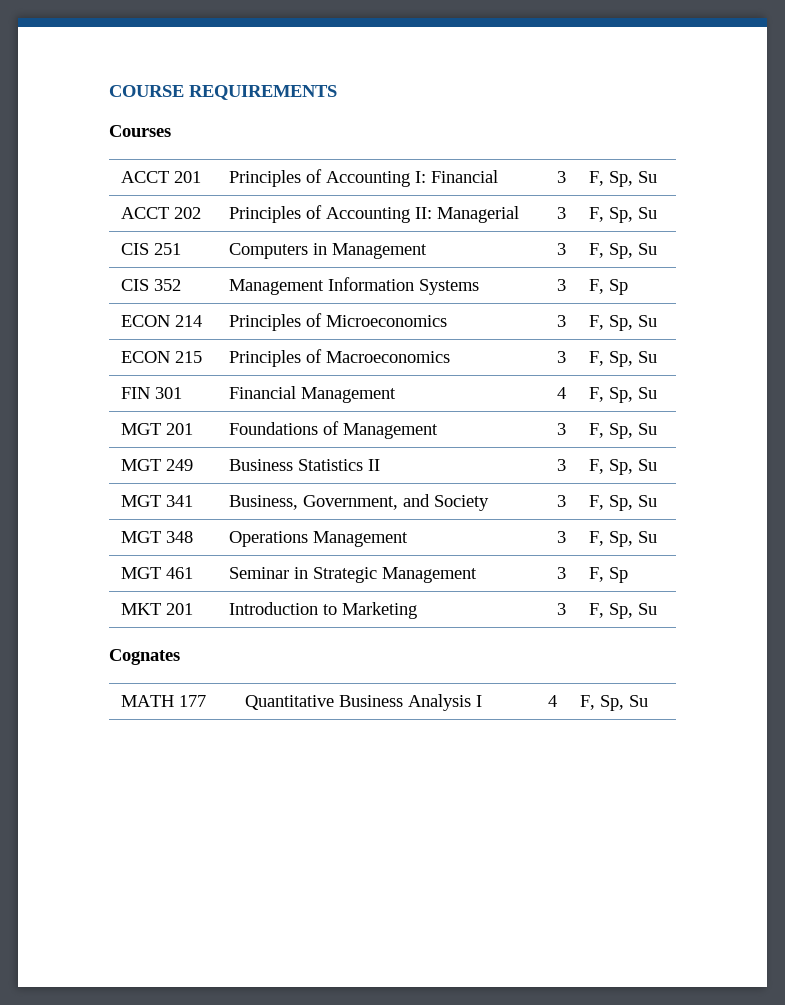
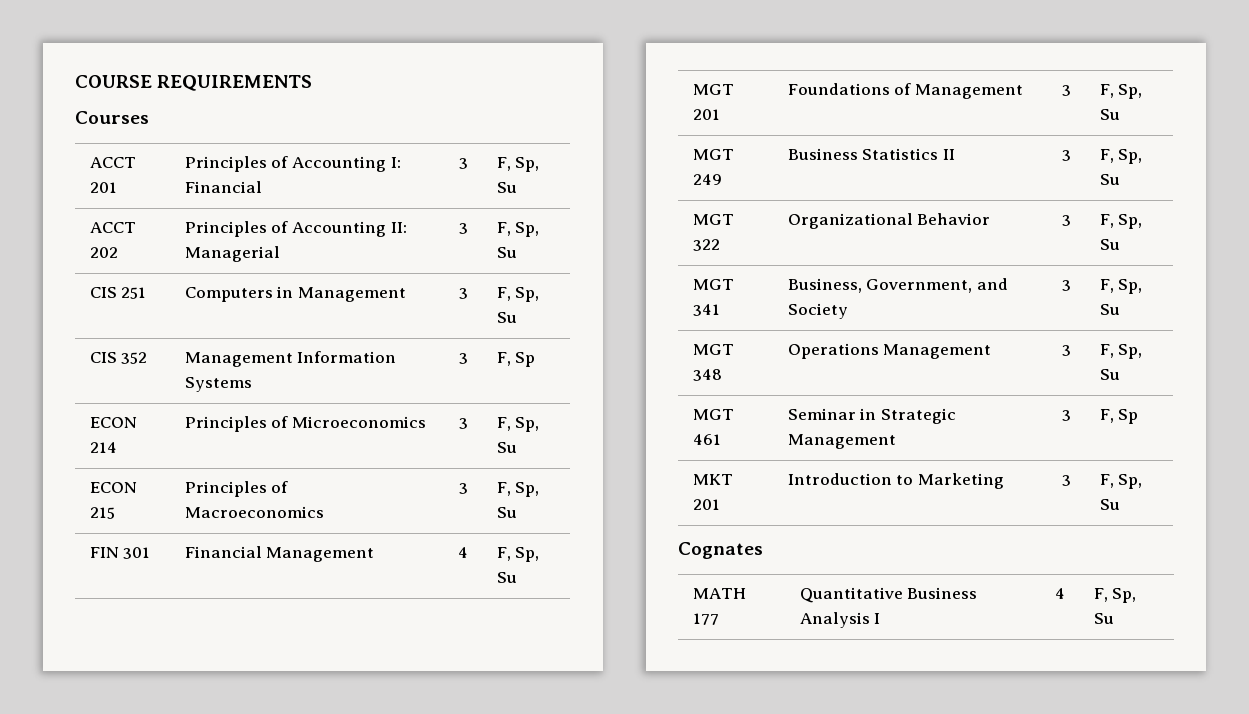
+ MGT 322 | Organizational Behavior | 3 | F, Sp, Su

